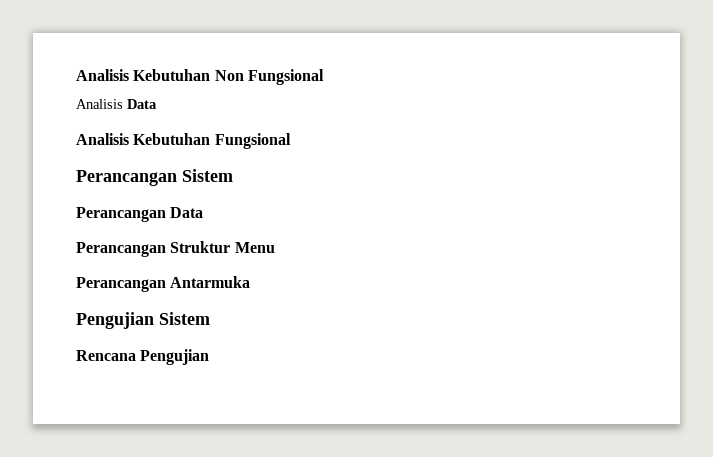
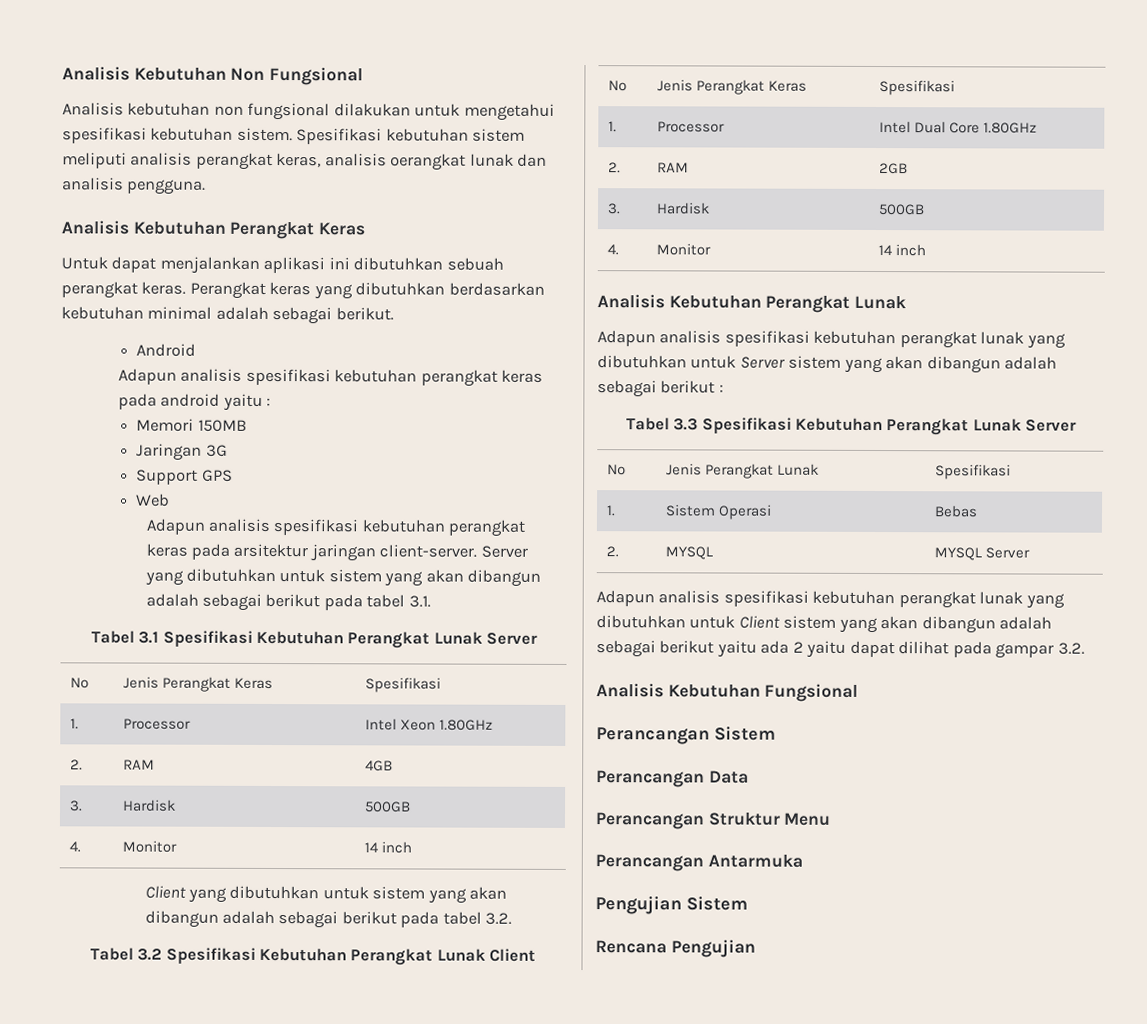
- Analisis Data
+ Analisis kebutuhan non fungsional dilakukan untuk mengetahui spesifikasi kebutuhan sistem. Spesifikasi kebutuhan sistem meliputi analisis perangkat keras, analisis oerangkat lunak dan analisis pengguna.
+ Analisis Kebutuhan Perangkat Keras
+ Untuk dapat menjalankan aplikasi ini dibutuhkan sebuah perangkat keras. Perangkat keras yang dibutuhkan berdasarkan kebutuhan minimal adalah sebagai berikut.
+ Android
+ Adapun analisis spesifikasi kebutuhan perangkat keras pada android yaitu :
+ Memori 150MB
+ Jaringan 3G
+ Support GPS
+ Web
+ Adapun analisis spesifikasi kebutuhan perangkat keras pada arsitektur jaringan client-server. Server yang dibutuhkan untuk sistem yang akan dibangun adalah sebagai berikut pada tabel 3.1.
+ Tabel 3.1 Spesifikasi Kebutuhan Perangkat Lunak Server
+ No | Jenis Perangkat Keras | Spesifikasi
+ 1. | Processor | Intel Xeon 1.80GHz
+ 2. | RAM | 4GB
+ 3. | Hardisk | 500GB
+ 4. | Monitor | 14 inch
+ Client yang dibutuhkan untuk sistem yang akan dibangun adalah sebagai berikut pada tabel 3.2.
+ Tabel 3.2 Spesifikasi Kebutuhan Perangkat Lunak Client
+ No | Jenis Perangkat Keras | Spesifikasi
+ 1. | Processor | Intel Dual Core 1.80GHz
+ 2. | RAM | 2GB
+ 3. | Hardisk | 500GB
+ 4. | Monitor | 14 inch
+ Analisis Kebutuhan Perangkat Lunak
+ Adapun analisis spesifikasi kebutuhan perangkat lunak yang dibutuhkan untuk Server sistem yang akan dibangun adalah sebagai berikut :
+ Tabel 3.3 Spesifikasi Kebutuhan Perangkat Lunak Server
+ No | Jenis Perangkat Lunak | Spesifikasi
+ 1. | Sistem Operasi | Bebas
+ 2. | MYSQL | MYSQL Server
+ Adapun analisis spesifikasi kebutuhan perangkat lunak yang dibutuhkan untuk Client sistem yang akan dibangun adalah sebagai berikut yaitu ada 2 yaitu dapat dilihat pada gampar 3.2.

